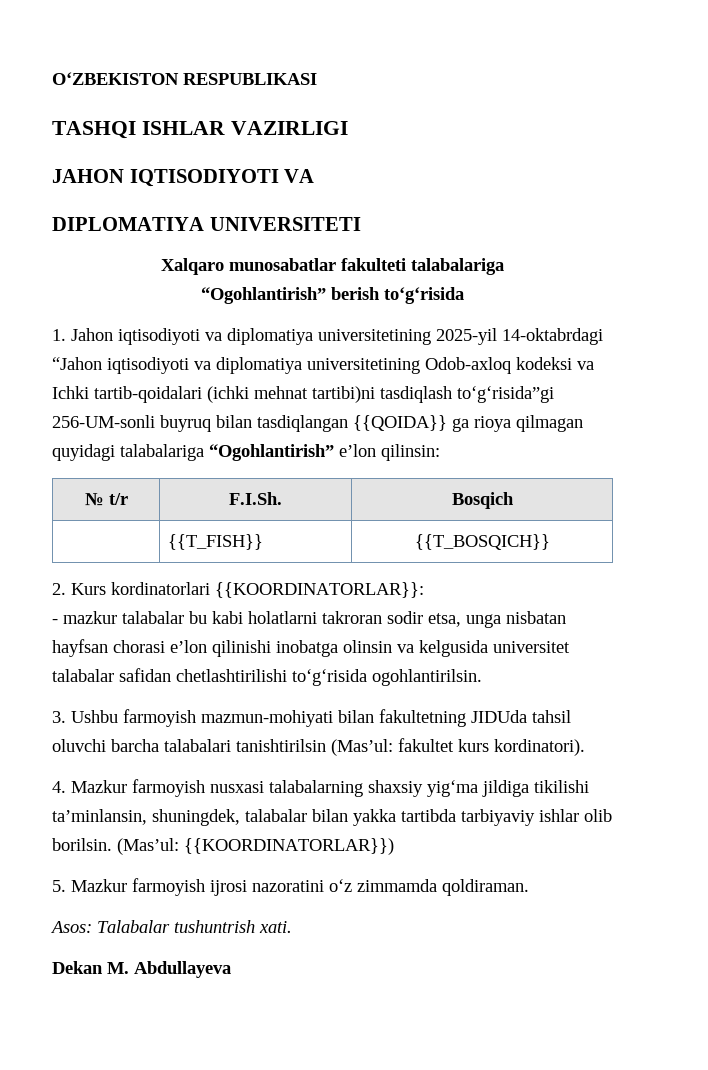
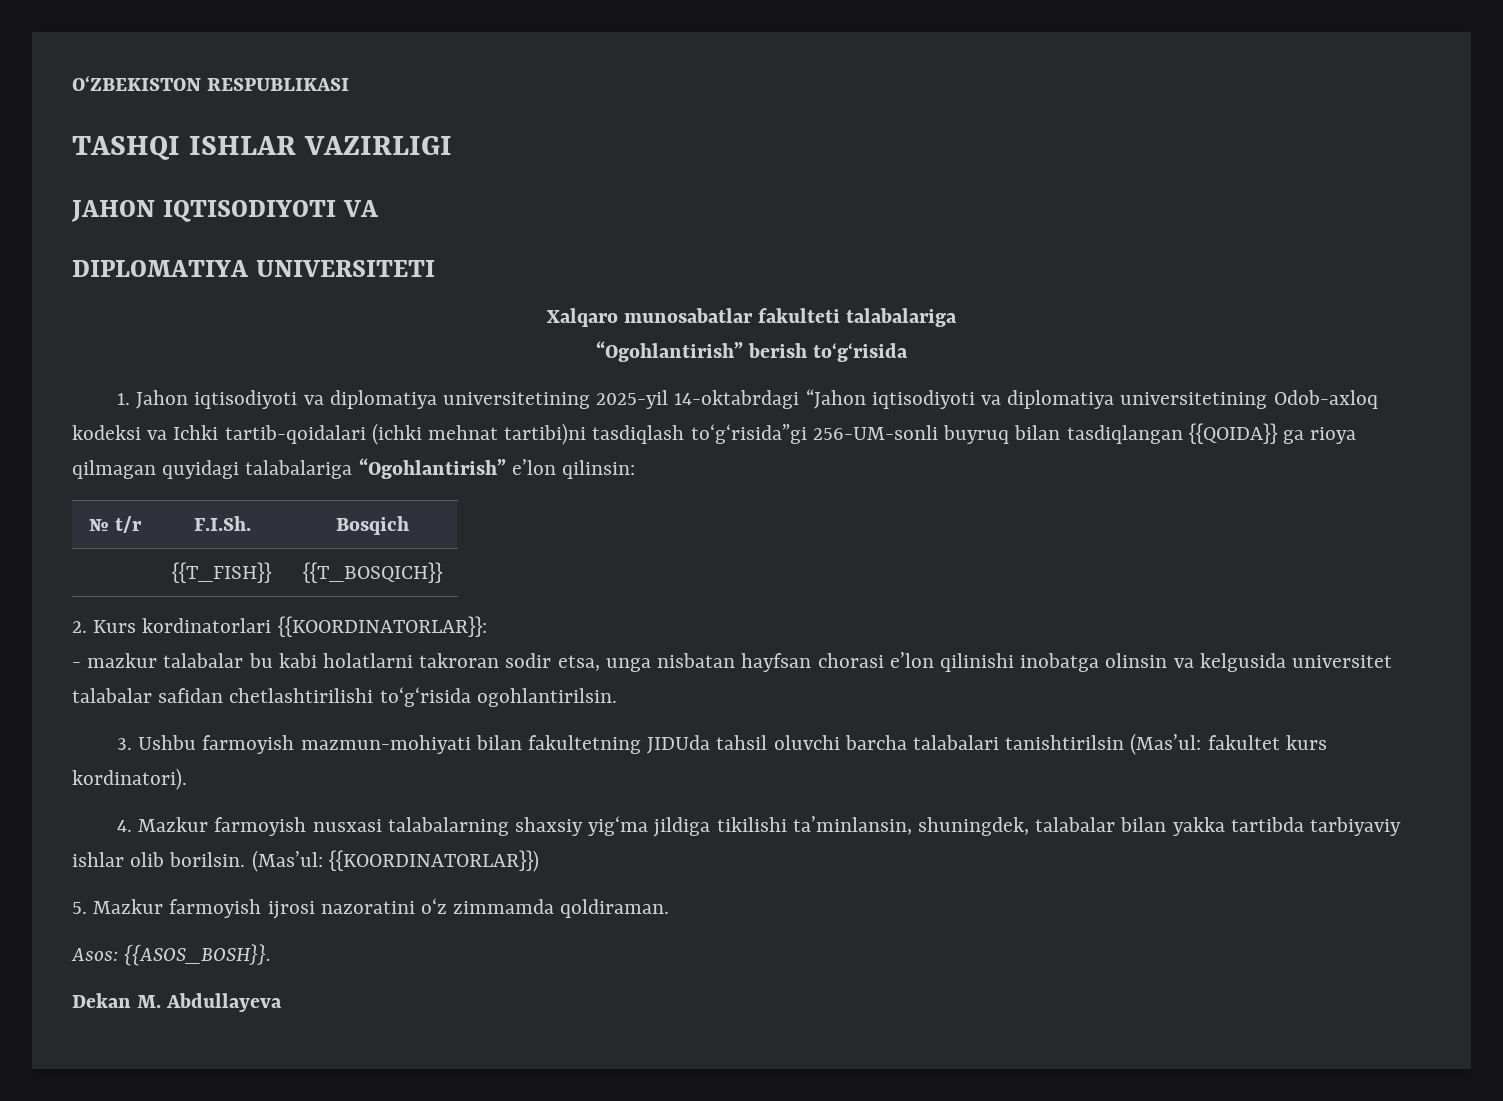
- Asos: Talabalar tushuntrish xati.
+ Asos: {{ASOS_BOSH}}.

